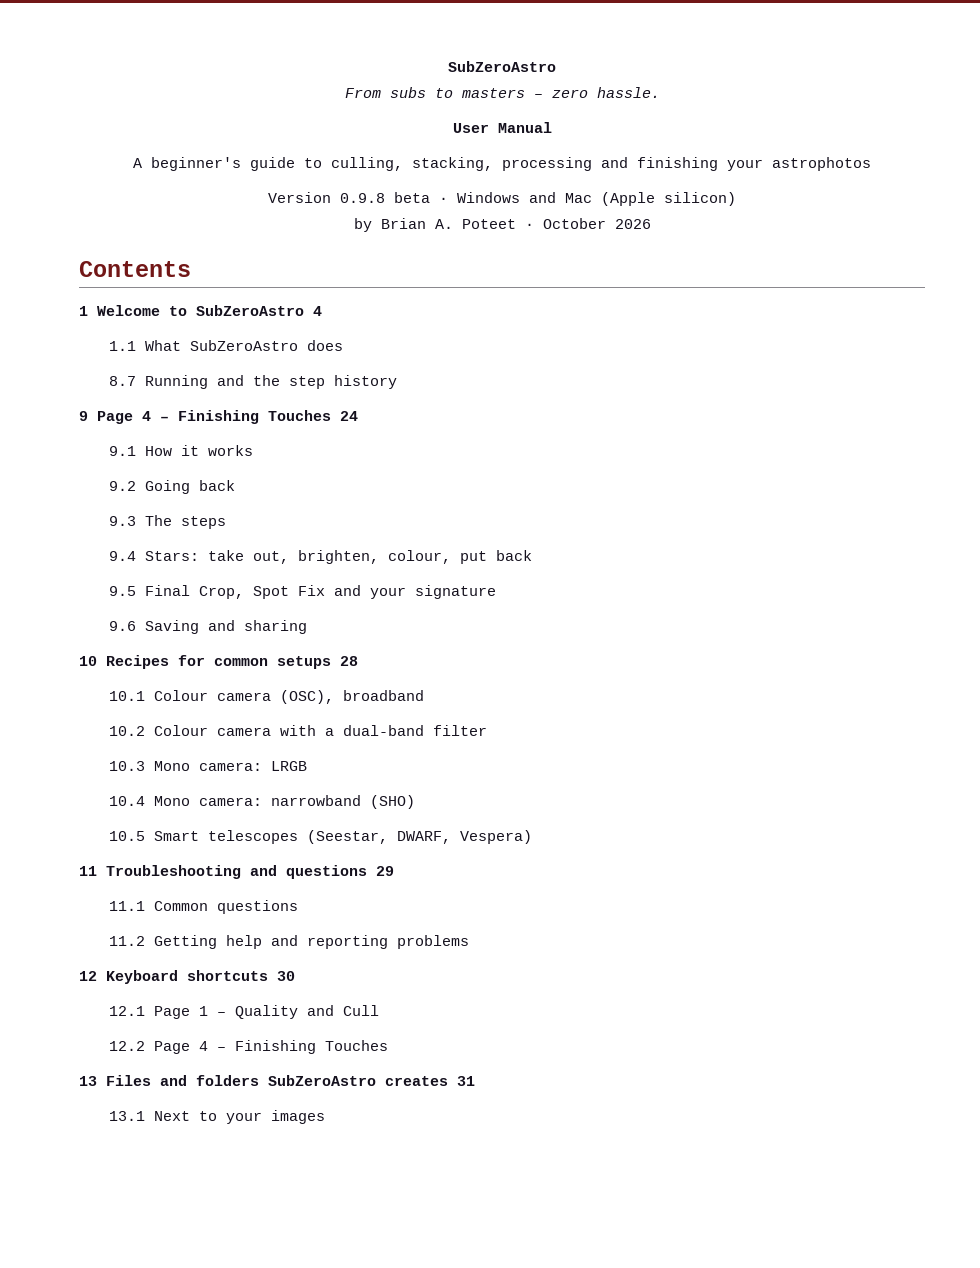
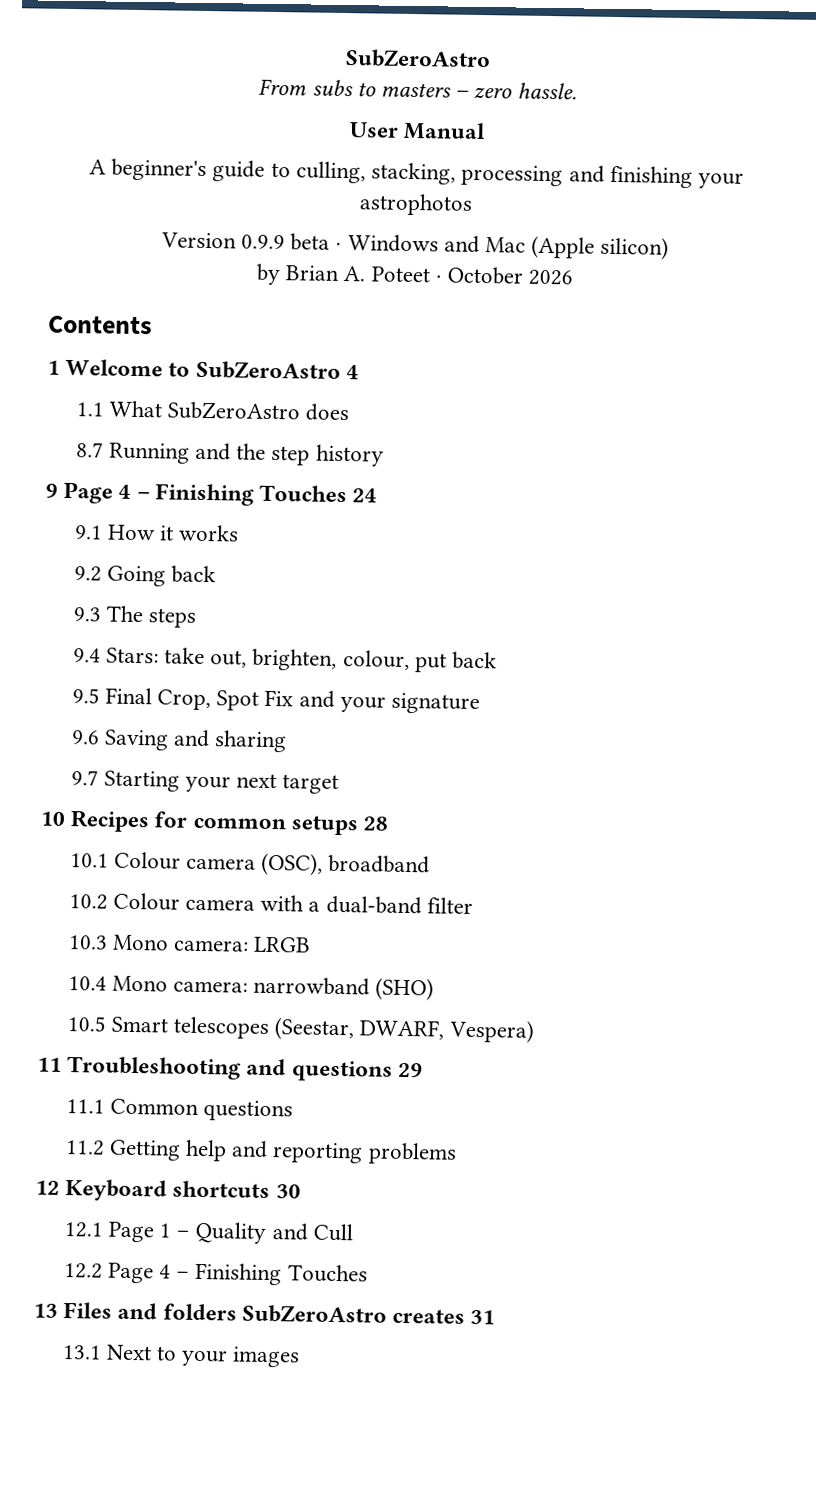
- Version 0.9.8 beta · Windows and Mac (Apple silicon)
+ Version 0.9.9 beta · Windows and Mac (Apple silicon)
+ 9.7 Starting your next target

